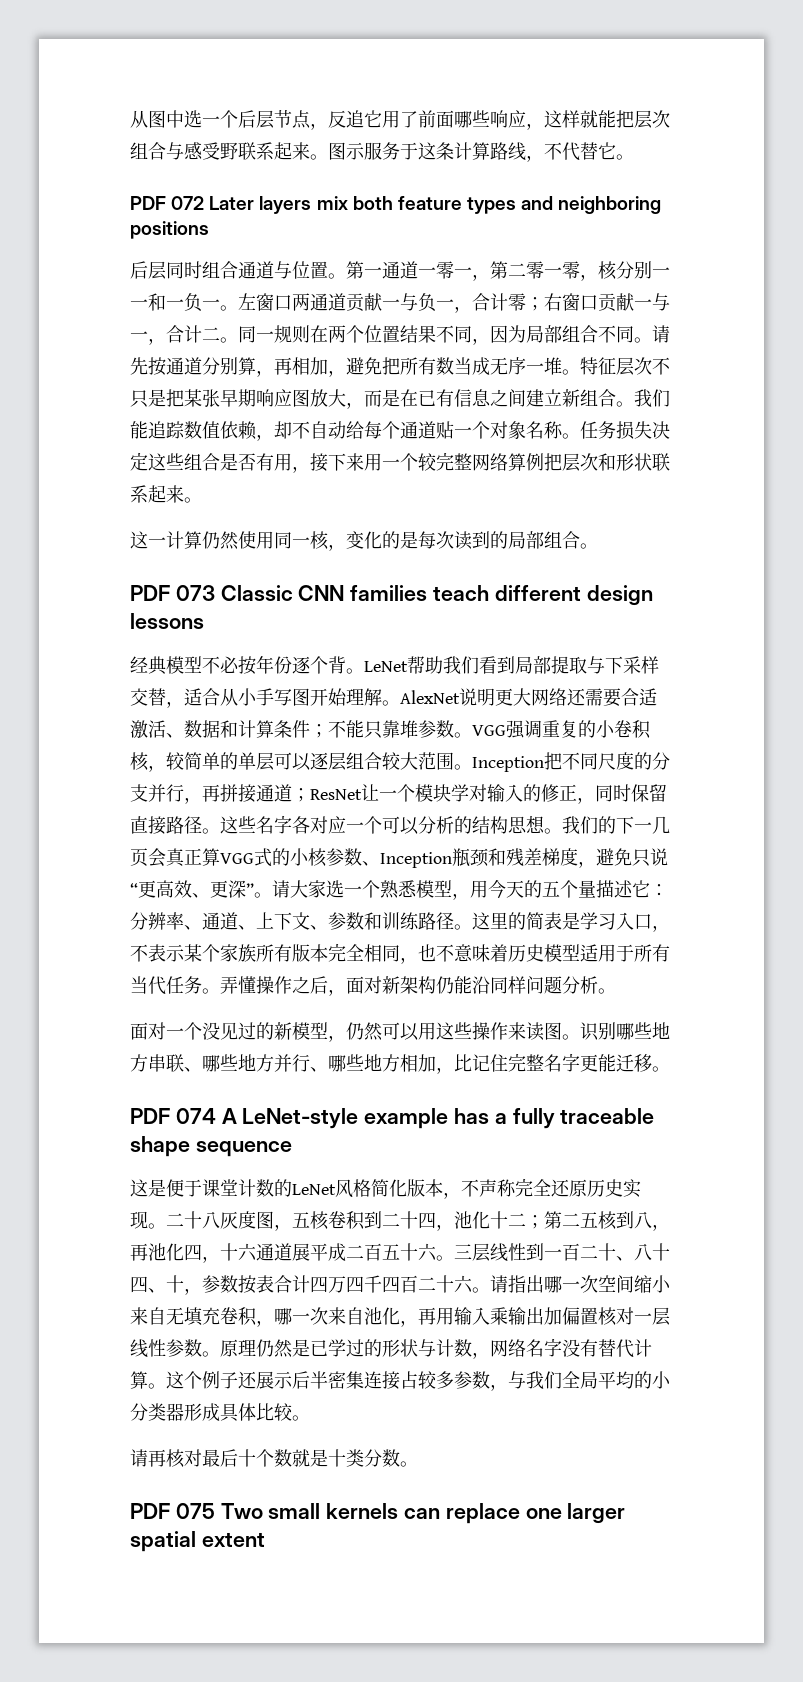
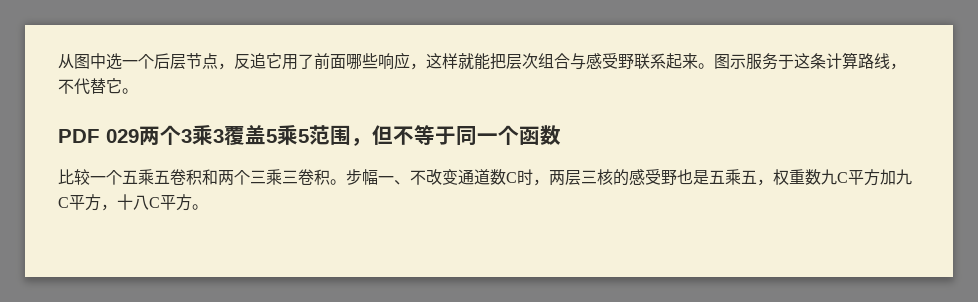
- PDF 072 Later layers mix both feature types and neighboring positions
- 后层同时组合通道与位置。第一通道一零一，第二零一零，核分别一一和一负一。左窗口两通道贡献一与负一，合计零；右窗口贡献一与一，合计二。同一规则在两个位置结果不同，因为局部组合不同。请先按通道分别算，再相加，避免把所有数当成无序一堆。特征层次不只是把某张早期响应图放大，而是在已有信息之间建立新组合。我们能追踪数值依赖，却不自动给每个通道贴一个对象名称。任务损失决定这些组合是否有用，接下来用一个较完整网络算例把层次和形状联系起来。
- 这一计算仍然使用同一核，变化的是每次读到的局部组合。
- PDF 073 Classic CNN families teach different design lessons
- 经典模型不必按年份逐个背。LeNet帮助我们看到局部提取与下采样交替，适合从小手写图开始理解。AlexNet说明更大网络还需要合适激活、数据和计算条件；不能只靠堆参数。VGG强调重复的小卷积核，较简单的单层可以逐层组合较大范围。Inception把不同尺度的分支并行，再拼接通道；ResNet让一个模块学对输入的修正，同时保留直接路径。这些名字各对应一个可以分析的结构思想。我们的下一几页会真正算VGG式的小核参数、Inception瓶颈和残差梯度，避免只说“更高效、更深”。请大家选一个熟悉模型，用今天的五个量描述它：分辨率、通道、上下文、参数和训练路径。这里的简表是学习入口，不表示某个家族所有版本完全相同，也不意味着历史模型适用于所有当代任务。弄懂操作之后，面对新架构仍能沿同样问题分析。
- 面对一个没见过的新模型，仍然可以用这些操作来读图。识别哪些地方串联、哪些地方并行、哪些地方相加，比记住完整名字更能迁移。
- PDF 074 A LeNet-style example has a fully traceable shape sequence
- 这是便于课堂计数的LeNet风格简化版本，不声称完全还原历史实现。二十八灰度图，五核卷积到二十四，池化十二；第二五核到八，再池化四，十六通道展平成二百五十六。三层线性到一百二十、八十四、十，参数按表合计四万四千四百二十六。请指出哪一次空间缩小来自无填充卷积，哪一次来自池化，再用输入乘输出加偏置核对一层线性参数。原理仍然是已学过的形状与计数，网络名字没有替代计算。这个例子还展示后半密集连接占较多参数，与我们全局平均的小分类器形成具体比较。
- 请再核对最后十个数就是十类分数。
- PDF 075 Two small kernels can replace one larger spatial extent
+ PDF 029两个3乘3覆盖5乘5范围，但不等于同一个函数
+ 比较一个五乘五卷积和两个三乘三卷积。步幅一、不改变通道数C时，两层三核的感受野也是五乘五，权重数九C平方加九C平方，十八C平方。

